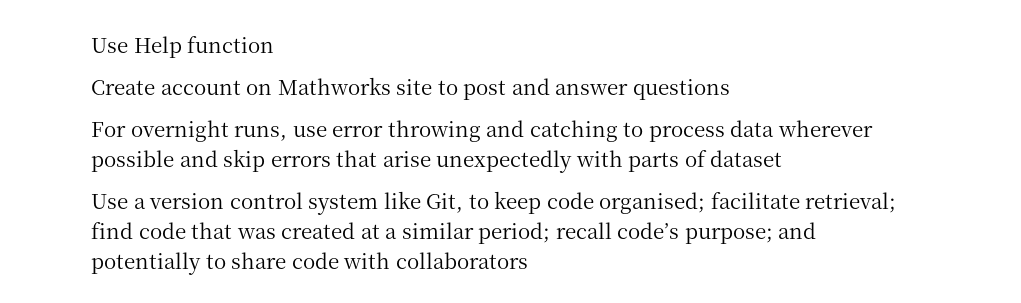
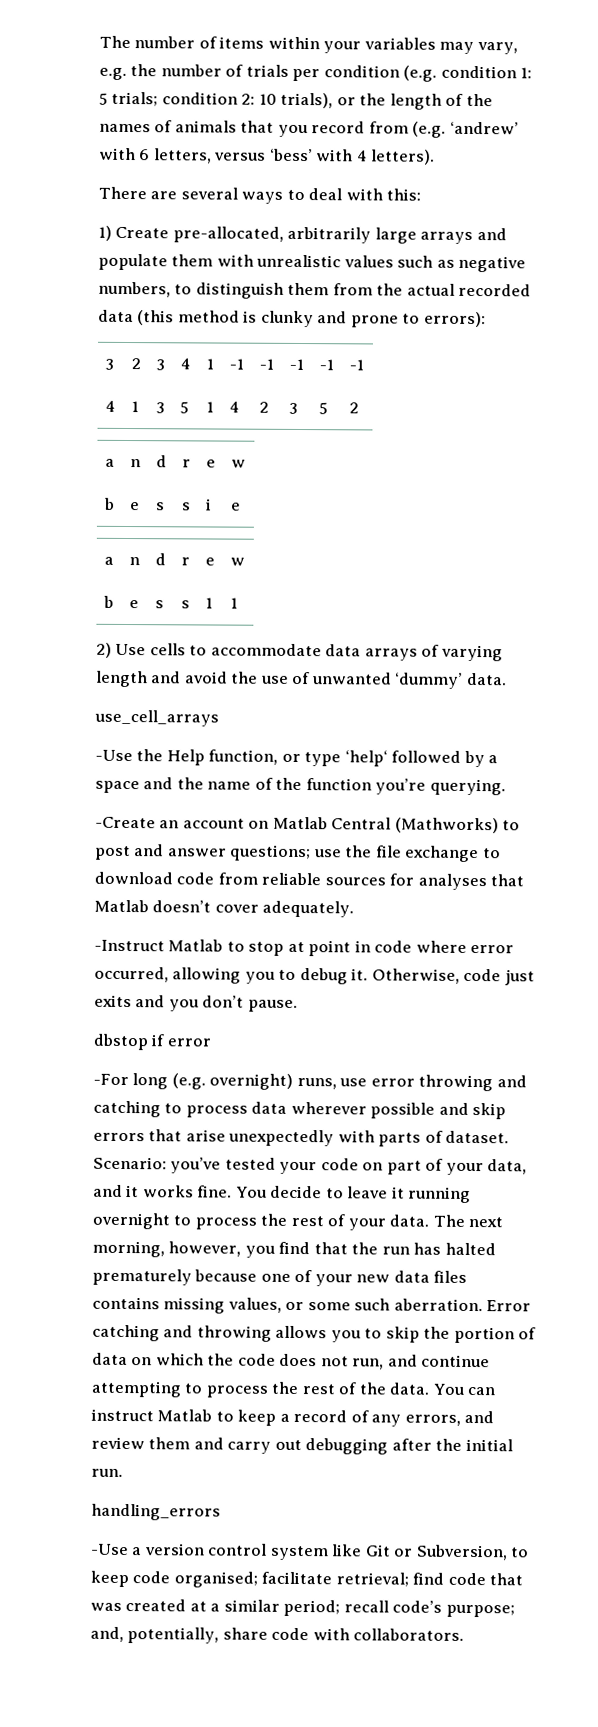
- Use Help function
- Create account on Mathworks site to post and answer questions
- For overnight runs, use error throwing and catching to process data wherever possible and skip errors that arise unexpectedly with parts of dataset
- Use a version control system like Git, to keep code organised; facilitate retrieval; find code that was created at a similar period; recall code’s purpose; and potentially to share code with collaborators
+ The number of items within your variables may vary, e.g. the number of trials per condition (e.g. condition 1: 5 trials; condition 2: 10 trials), or the length of the names of animals that you record from (e.g. ‘andrew’ with 6 letters, versus ‘bess’ with 4 letters).
+ There are several ways to deal with this:
+ 1) Create pre-allocated, arbitrarily large arrays and populate them with unrealistic values such as negative numbers, to distinguish them from the actual recorded data (this method is clunky and prone to errors):
+ 3 | 2 | 3 | 4 | 1 | -1 | -1 | -1 | -1 | -1
+ 4 | 1 | 3 | 5 | 1 | 4 | 2 | 3 | 5 | 2
+ a | n | d | r | e | w
+ b | e | s | s | i | e
+ a | n | d | r | e | w
+ b | e | s | s | 1 | 1
+ 2) Use cells to accommodate data arrays of varying length and avoid the use of unwanted ‘dummy’ data.
+ use_cell_arrays
+ -Use the Help function, or type ‘help‘ followed by a space and the name of the function you’re querying.
+ -Create an account on Matlab Central (Mathworks) to post and answer questions; use the file exchange to download code from reliable sources for analyses that Matlab doesn’t cover adequately.
+ -Instruct Matlab to stop at point in code where error occurred, allowing you to debug it. Otherwise, code just exits and you don’t pause.
+ dbstop if error
+ -For long (e.g. overnight) runs, use error throwing and catching to process data wherever possible and skip errors that arise unexpectedly with parts of dataset. Scenario: you’ve tested your code on part of your data, and it works fine. You decide to leave it running overnight to process the rest of your data. The next morning, however, you find that the run has halted prematurely because one of your new data files contains missing values, or some such aberration. Error catching and throwing allows you to skip the portion of data on which the code does not run, and continue attempting to process the rest of the data. You can instruct Matlab to keep a record of any errors, and review them and carry out debugging after the initial run.
+ handling_errors
+ -Use a version control system like Git or Subversion, to keep code organised; facilitate retrieval; find code that was created at a similar period; recall code’s purpose; and, potentially, share code with collaborators.

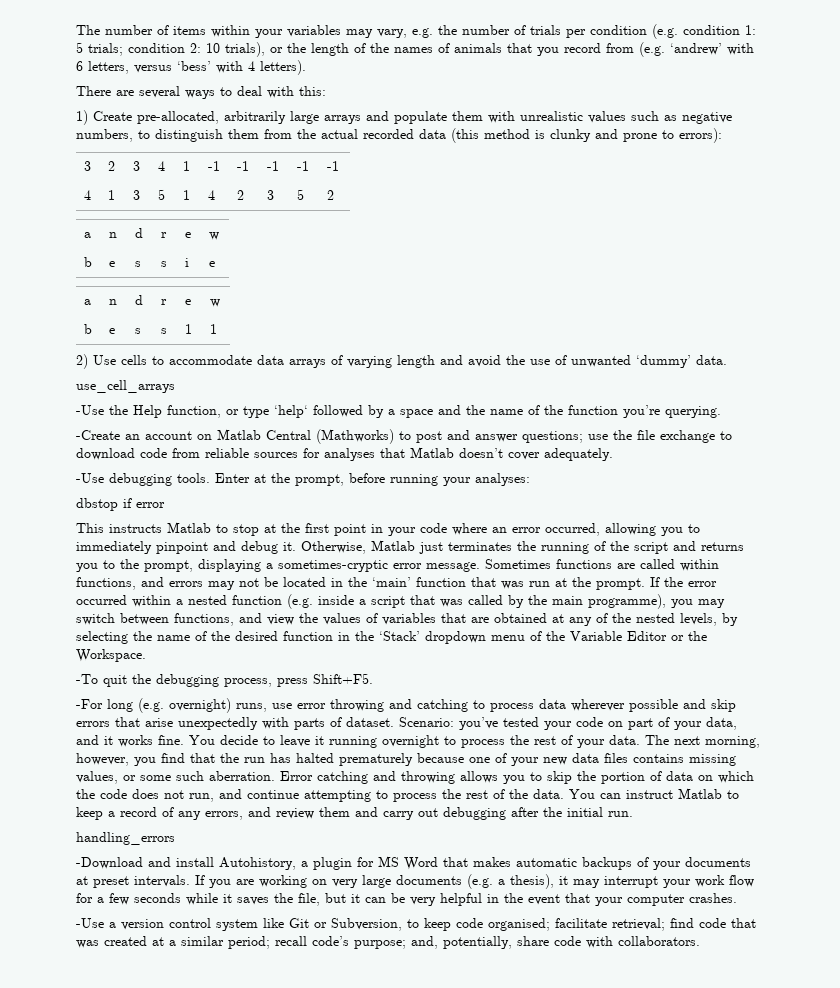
- -Instruct Matlab to stop at point in code where error occurred, allowing you to debug it. Otherwise, code just exits and you don’t pause.
+ -Use debugging tools. Enter at the prompt, before running your analyses:
  dbstop if error
+ This instructs Matlab to stop at the first point in your code where an error occurred, allowing you to immediately pinpoint and debug it. Otherwise, Matlab just terminates the running of the script and returns you to the prompt, displaying a sometimes-cryptic error message. Sometimes functions are called within functions, and errors may not be located in the ‘main’ function that was run at the prompt. If the error occurred within a nested function (e.g. inside a script that was called by the main programme), you may switch between functions, and view the values of variables that are obtained at any of the nested levels, by selecting the name of the desired function in the ‘Stack’ dropdown menu of the Variable Editor or the Workspace.
+ -To quit the debugging process, press Shift+F5.
+ -Download and install Autohistory, a plugin for MS Word that makes automatic backups of your documents at preset intervals. If you are working on very large documents (e.g. a thesis), it may interrupt your work flow for a few seconds while it saves the file, but it can be very helpful in the event that your computer crashes.

